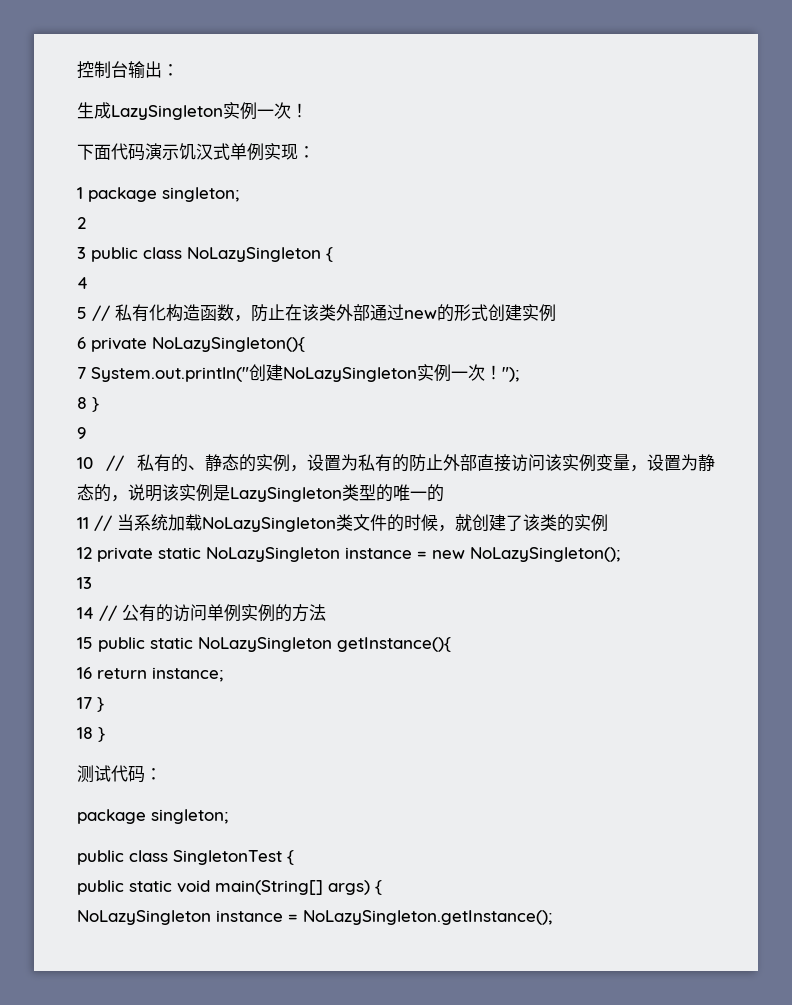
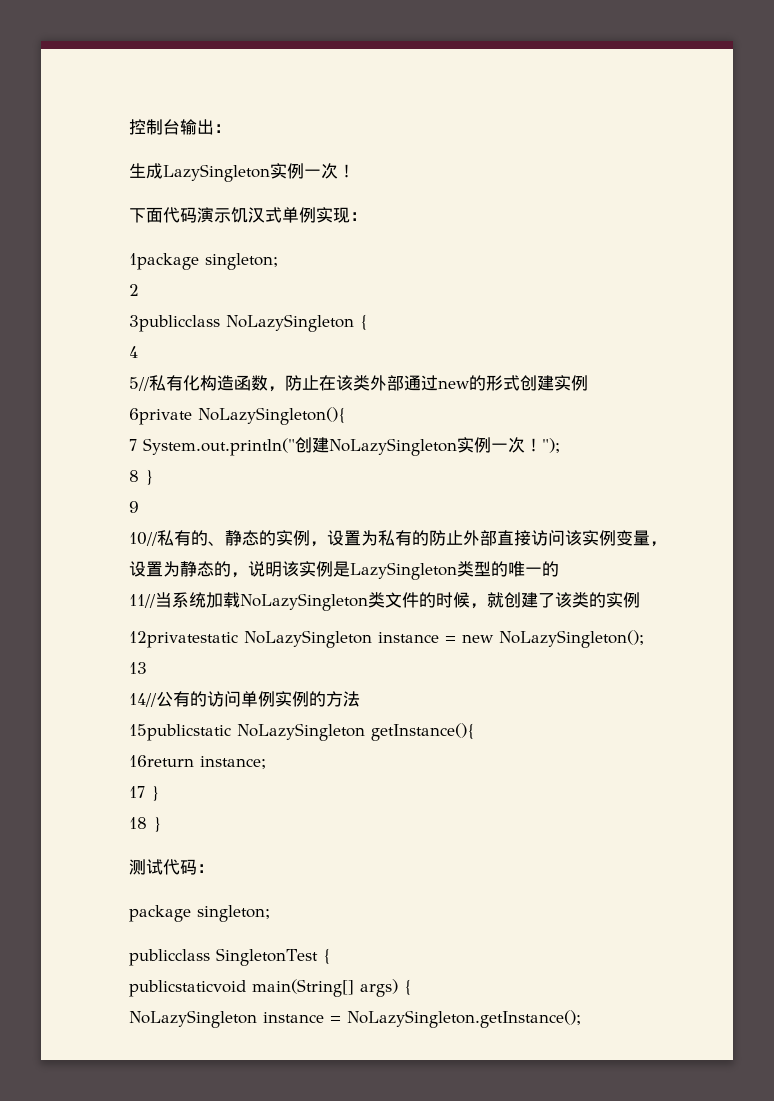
- 1 package singleton;
+ 1package singleton;
- 3 public class NoLazySingleton {
+ 3publicclass NoLazySingleton {
- 5 // 私有化构造函数，防止在该类外部通过new的形式创建实例
+ 5//私有化构造函数，防止在该类外部通过new的形式创建实例
- 6 private NoLazySingleton(){
+ 6private NoLazySingleton(){
- 10 // 私有的、静态的实例，设置为私有的防止外部直接访问该实例变量，设置为静态的，说明该实例是LazySingleton类型的唯一的
+ 10//私有的、静态的实例，设置为私有的防止外部直接访问该实例变量，设置为静态的，说明该实例是LazySingleton类型的唯一的
- 11 // 当系统加载NoLazySingleton类文件的时候，就创建了该类的实例
+ 11//当系统加载NoLazySingleton类文件的时候，就创建了该类的实例
- 12 private static NoLazySingleton instance = new NoLazySingleton();
+ 12privatestatic NoLazySingleton instance = new NoLazySingleton();
- 14 // 公有的访问单例实例的方法
+ 14//公有的访问单例实例的方法
- 15 public static NoLazySingleton getInstance(){
+ 15publicstatic NoLazySingleton getInstance(){
- 16 return instance;
+ 16return instance;
- public class SingletonTest {
+ publicclass SingletonTest {
- public static void main(String[] args) {
+ publicstaticvoid main(String[] args) {

